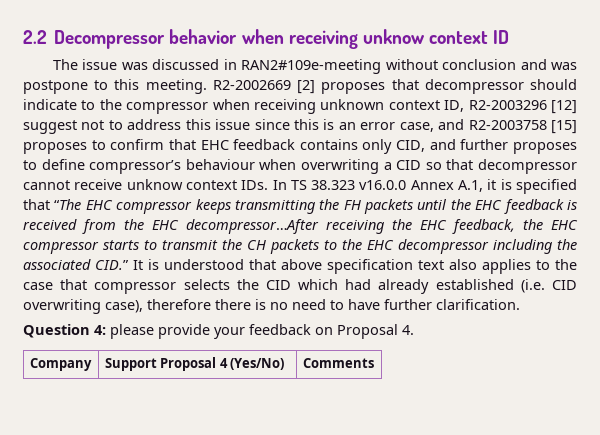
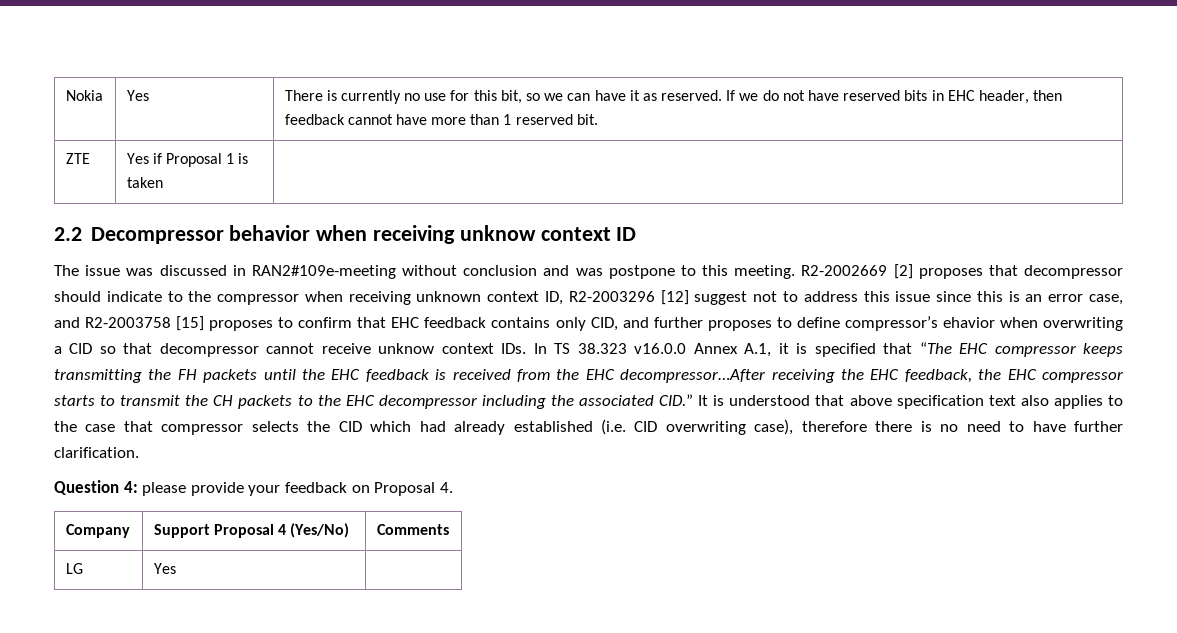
+ Nokia | Yes | There is currently no use for this bit, so we can have it as reserved. If we do not have reserved bits in EHC header, then feedback cannot have more than 1 reserved bit.
+ ZTE | Yes if Proposal 1 is taken |
- R2-2002669 [2] proposes that decompressor should indicate to the compressor when receiving unknown context ID, R2-2003296 [12] suggest not to address this issue since this is an error case, and R2-2003758 [15] proposes to confirm that EHC feedback contains only CID, and further proposes to define compressor’s behaviour when overwriting a CID so that decompressor cannot receive unknow context IDs. In TS 38.323 v16.0.0 Annex A.1, it is specified that “The EHC compressor keeps transmitting the FH packets until the EHC feedback is received from the EHC decompressor…After receiving the EHC feedback, the EHC compressor starts to transmit the CH packets to the EHC decompressor including the associated CID.” It is understood that above specification text also applies to the case that compressor selects the CID which had already established (i.e. CID overwriting case), therefore there is no need to have further clarification.
+ R2-2002669 [2] proposes that decompressor should indicate to the compressor when receiving unknown context ID, R2-2003296 [12] suggest not to address this issue since this is an error case, and R2-2003758 [15] proposes to confirm that EHC feedback contains only CID, and further proposes to define compressor’s ehavior when overwriting a CID so that decompressor cannot receive unknow context IDs. In TS 38.323 v16.0.0 Annex A.1, it is specified that “The EHC compressor keeps transmitting the FH packets until the EHC feedback is received from the EHC decompressor…After receiving the EHC feedback, the EHC compressor starts to transmit the CH packets to the EHC decompressor including the associated CID.” It is understood that above specification text also applies to the case that compressor selects the CID which had already established (i.e. CID overwriting case), therefore there is no need to have further clarification.
+ LG | Yes |

